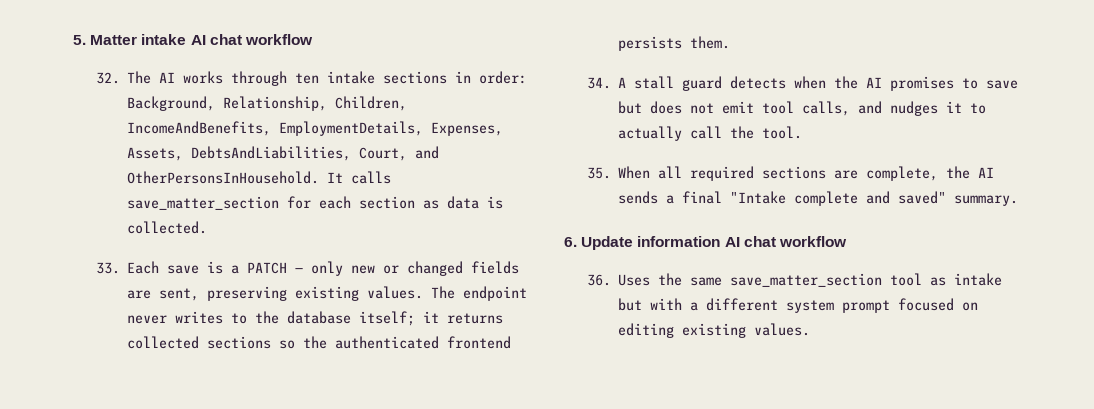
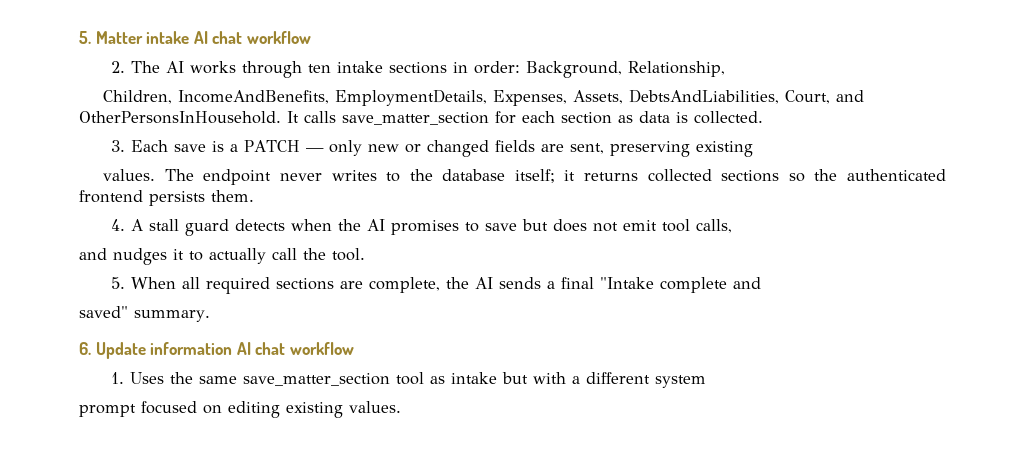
- 32. The AI works through ten intake sections in order: Background, Relationship, Children, IncomeAndBenefits, EmploymentDetails, Expenses, Assets, DebtsAndLiabilities, Court, and OtherPersonsInHousehold.
+ 2. The AI works through ten intake sections in order: Background, Relationship,
+ Children, IncomeAndBenefits, EmploymentDetails, Expenses, Assets, DebtsAndLiabilities, Court, and OtherPersonsInHousehold.
- 33. Each save is a PATCH — only new or changed fields are sent, preserving existing values.
+ 3. Each save is a PATCH — only new or changed fields are sent, preserving existing
+ values.
- 34. A stall guard detects when the AI promises to save but does not emit tool calls, and nudges it to actually call the tool.
+ 4. A stall guard detects when the AI promises to save but does not emit tool calls,
+ and nudges it to actually call the tool.
- 35. When all required sections are complete, the AI sends a final "Intake complete and saved" summary.
+ 5. When all required sections are complete, the AI sends a final "Intake complete and
+ saved" summary.
- 36. Uses the same save_matter_section tool as intake but with a different system prompt focused on editing existing values.
+ 1. Uses the same save_matter_section tool as intake but with a different system
+ prompt focused on editing existing values.

